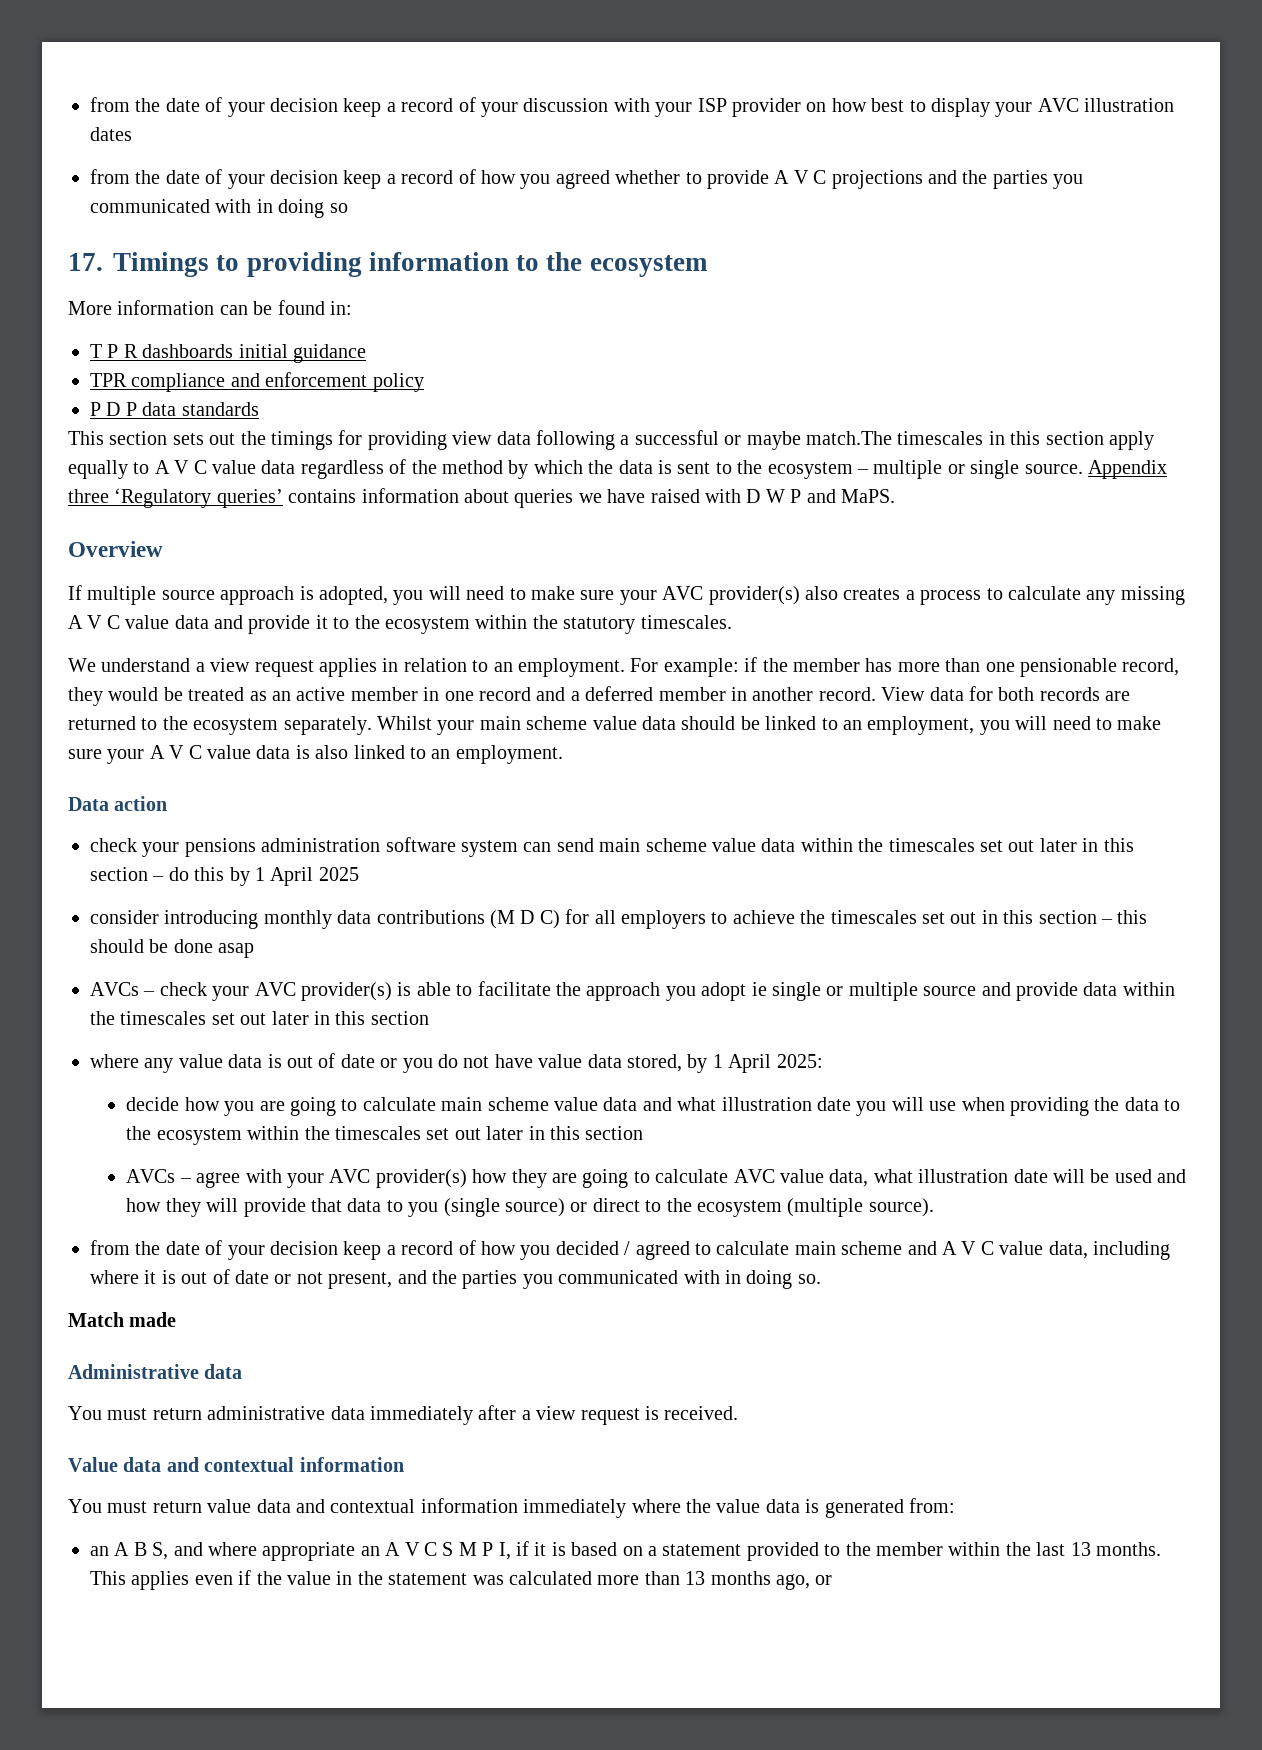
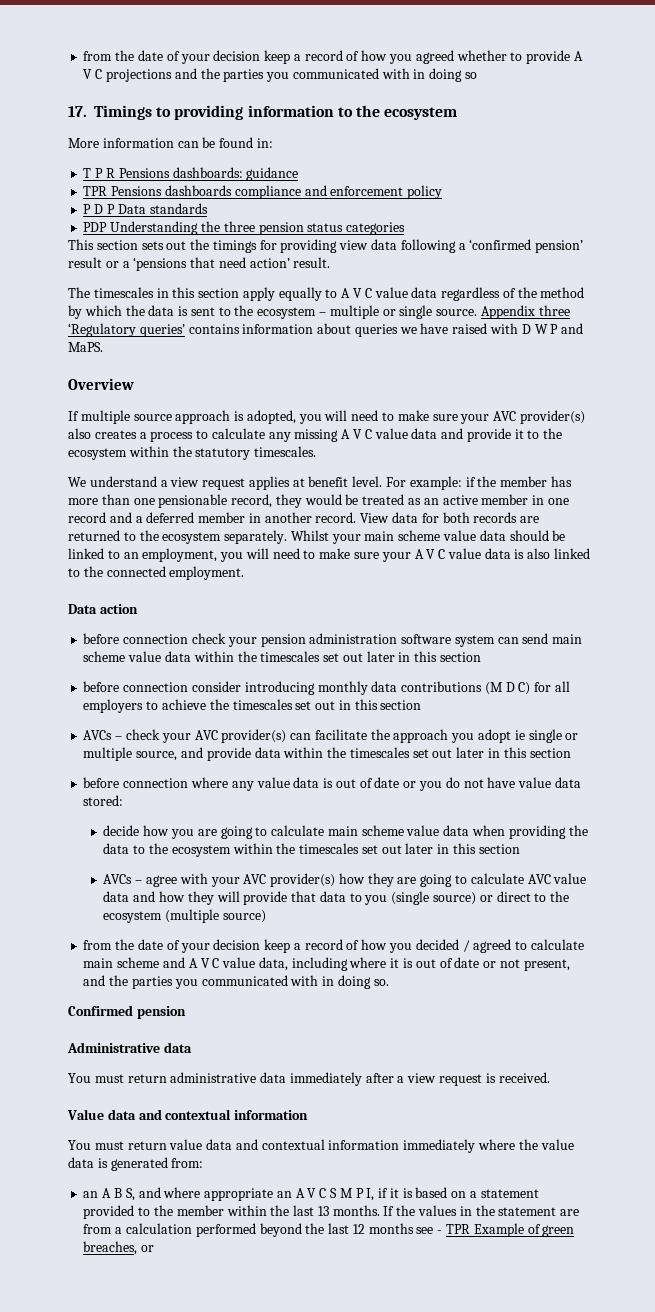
- from the date of your decision keep a record of your discussion with your ISP provider on how best to display your AVC illustration dates
- T P R dashboards initial guidance
+ T P R Pensions dashboards: guidance
- TPR compliance and enforcement policy
+ TPR Pensions dashboards compliance and enforcement policy
- P D P data standards
+ P D P Data standards
+ PDP Understanding the three pension status categories
- This section sets out the timings for providing view data following a successful or maybe match.The timescales in this section apply equally to A V C value data regardless of the method by which the data is sent to the ecosystem – multiple or single source.
+ This section sets out the timings for providing view data following a ‘confirmed pension’ result or a ‘pensions that need action’ result.
+ The timescales in this section apply equally to A V C value data regardless of the method by which the data is sent to the ecosystem – multiple or single source.
- We understand a view request applies in relation to an employment.
+ We understand a view request applies at benefit level.
- Whilst your main scheme value data should be linked to an employment, you will need to make sure your A V C value data is also linked to an employment.
+ Whilst your main scheme value data should be linked to an employment, you will need to make sure your A V C value data is also linked to the connected employment.
- check your pensions administration software system can send main scheme value data within the timescales set out later in this section – do this by 1 April 2025
- consider introducing monthly data contributions (M D C) for all employers to achieve the timescales set out in this section – this should be done asap
+ before connection check your pension administration software system can send main scheme value data within the timescales set out later in this section
+ before connection consider introducing monthly data contributions (M D C) for all employers to achieve the timescales set out in this section
- AVCs – check your AVC provider(s) is able to facilitate the approach you adopt ie single or multiple source and provide data within the timescales set out later in this section
+ AVCs – check your AVC provider(s) can facilitate the approach you adopt ie single or multiple source, and provide data within the timescales set out later in this section
- where any value data is out of date or you do not have value data stored, by 1 April 2025:
+ before connection where any value data is out of date or you do not have value data stored:
- decide how you are going to calculate main scheme value data and what illustration date you will use when providing the data to the ecosystem within the timescales set out later in this section
+ decide how you are going to calculate main scheme value data when providing the data to the ecosystem within the timescales set out later in this section
- AVCs – agree with your AVC provider(s) how they are going to calculate AVC value data, what illustration date will be used and how they will provide that data to you (single source) or direct to the ecosystem (multiple source).
+ AVCs – agree with your AVC provider(s) how they are going to calculate AVC value data and how they will provide that data to you (single source) or direct to the ecosystem (multiple source)
- Match made
+ Confirmed pension
- This applies even if the value in the statement was calculated more than 13 months ago, or
+ If the values in the statement are from a calculation performed beyond the last 12 months see - TPR Example of green breaches, or

